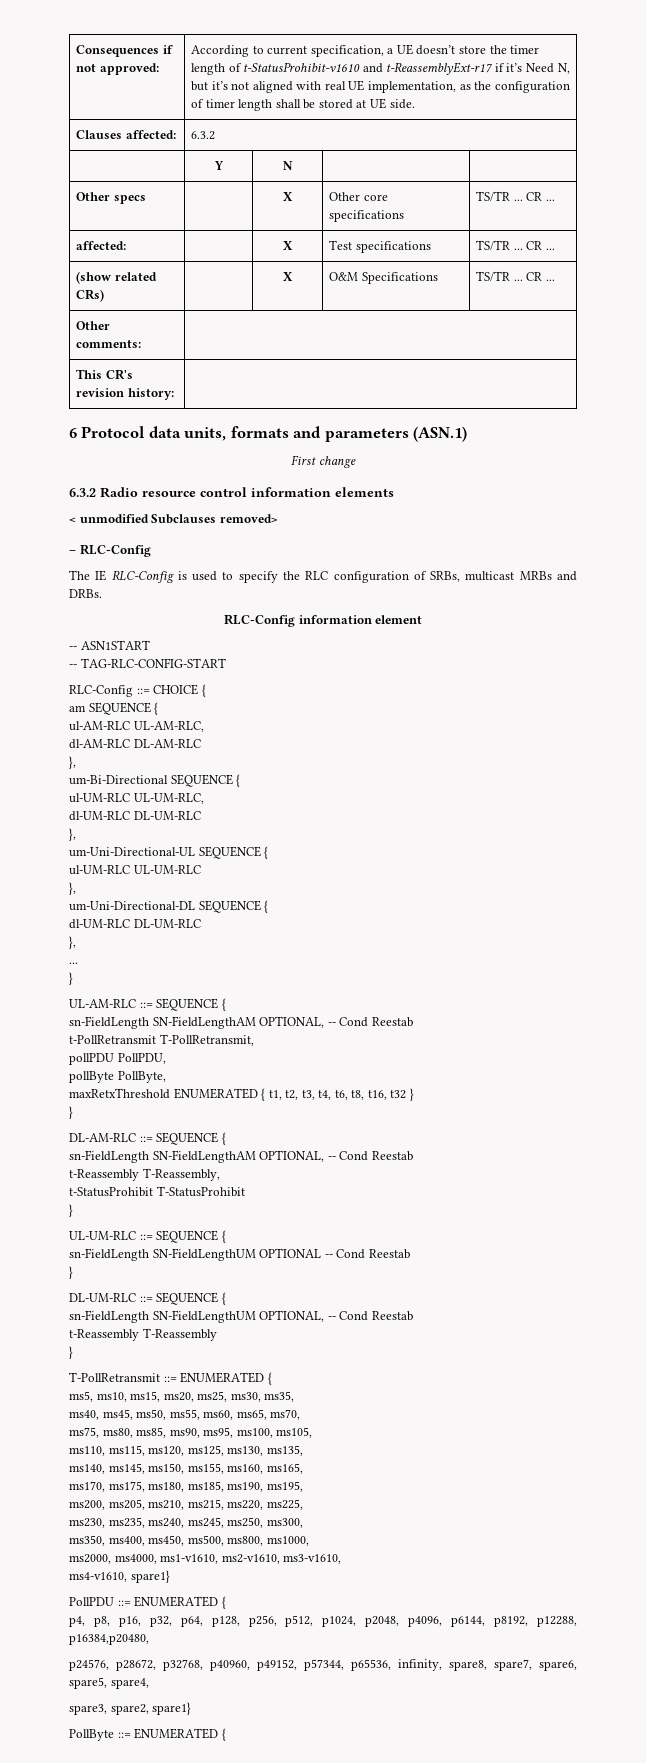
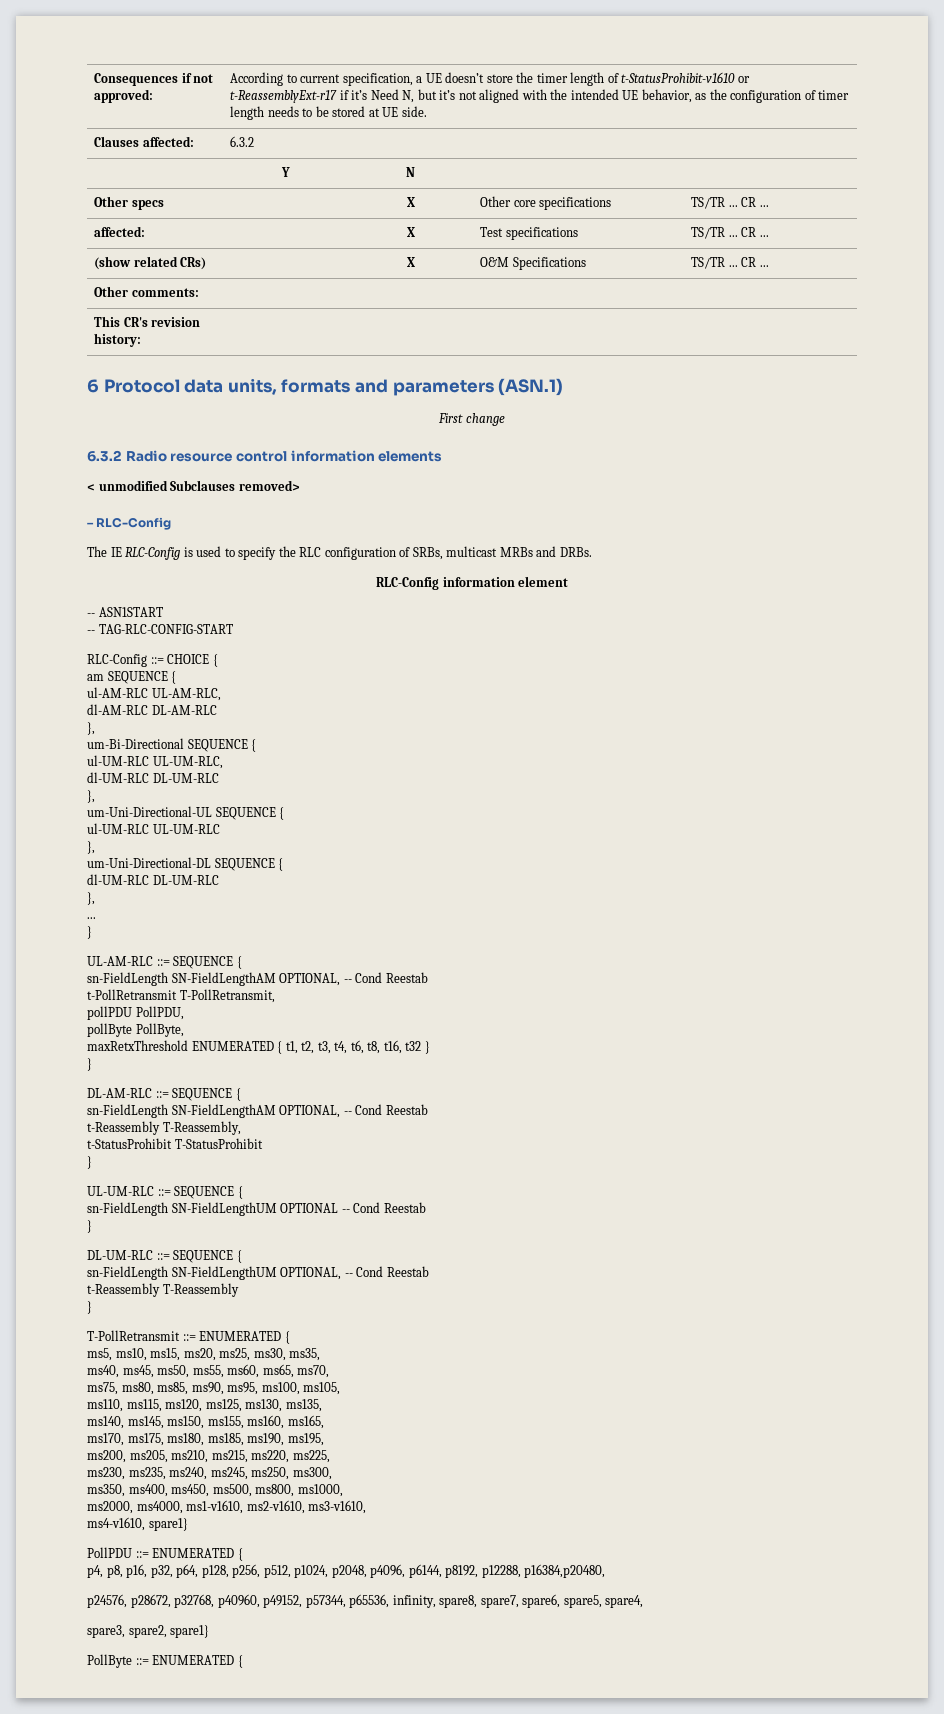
- According to current specification, a UE doesn’t store the timer length of t-StatusProhibit-v1610 and t-ReassemblyExt-r17 if it’s Need N, but it’s not aligned with real UE implementation, as the configuration of timer length shall be stored at UE side.
+ According to current specification, a UE doesn’t store the timer length of t-StatusProhibit-v1610 or t-ReassemblyExt-r17 if it’s Need N, but it’s not aligned with the intended UE behavior, as the configuration of timer length needs to be stored at UE side.

